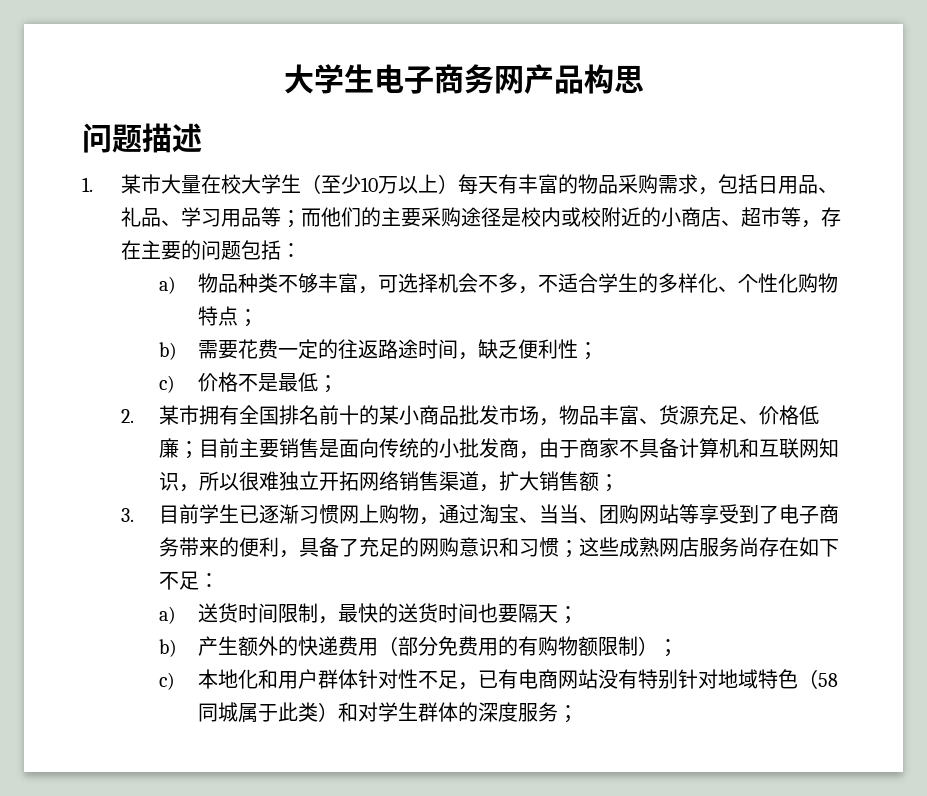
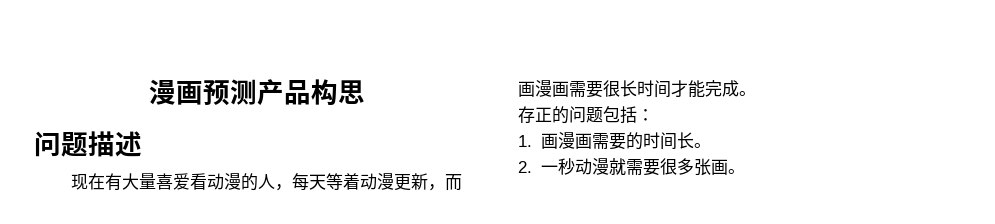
- 大学生电子商务网产品构思
+ 漫画预测产品构思
- 1.某市大量在校大学生（至少10万以上）每天有丰富的物品采购需求，包括日用品、礼品、学习用品等；而他们的主要采购途径是校内或校附近的小商店、超市等，存在主要的问题包括：
- a)物品种类不够丰富，可选择机会不多，不适合学生的多样化、个性化购物特点；
- b)需要花费一定的往返路途时间，缺乏便利性；
- c)价格不是最低；
- 2.某市拥有全国排名前十的某小商品批发市场，物品丰富、货源充足、价格低廉；目前主要销售是面向传统的小批发商，由于商家不具备计算机和互联网知识，所以很难独立开拓网络销售渠道，扩大销售额；
- 3.目前学生已逐渐习惯网上购物，通过淘宝、当当、团购网站等享受到了电子商务带来的便利，具备了充足的网购意识和习惯；这些成熟网店服务尚存在如下不足：
- a)送货时间限制，最快的送货时间也要隔天；
- b)产生额外的快递费用（部分免费用的有购物额限制）；
- c)本地化和用户群体针对性不足，已有电商网站没有特别针对地域特色（58同城属于此类）和对学生群体的深度服务；
+ 现在有大量喜爱看动漫的人，每天等着动漫更新，而画漫画需要很长时间才能完成。
+ 存正的问题包括：
+ 1.画漫画需要的时间长。
+ 2.一秒动漫就需要很多张画。

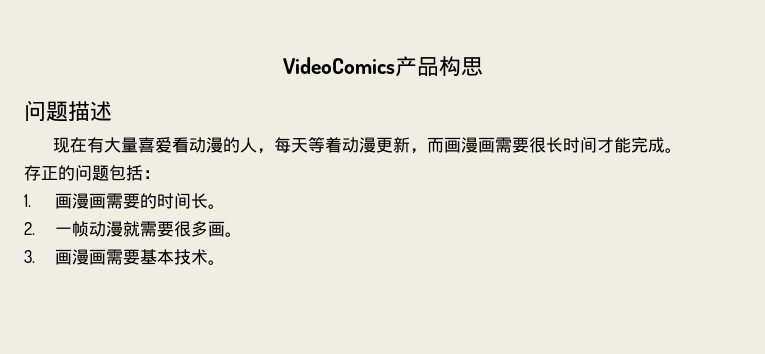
- 漫画预测产品构思
+ VideoComics产品构思
- 2.一秒动漫就需要很多张画。
+ 2.一帧动漫就需要很多画。
+ 3.画漫画需要基本技术。

